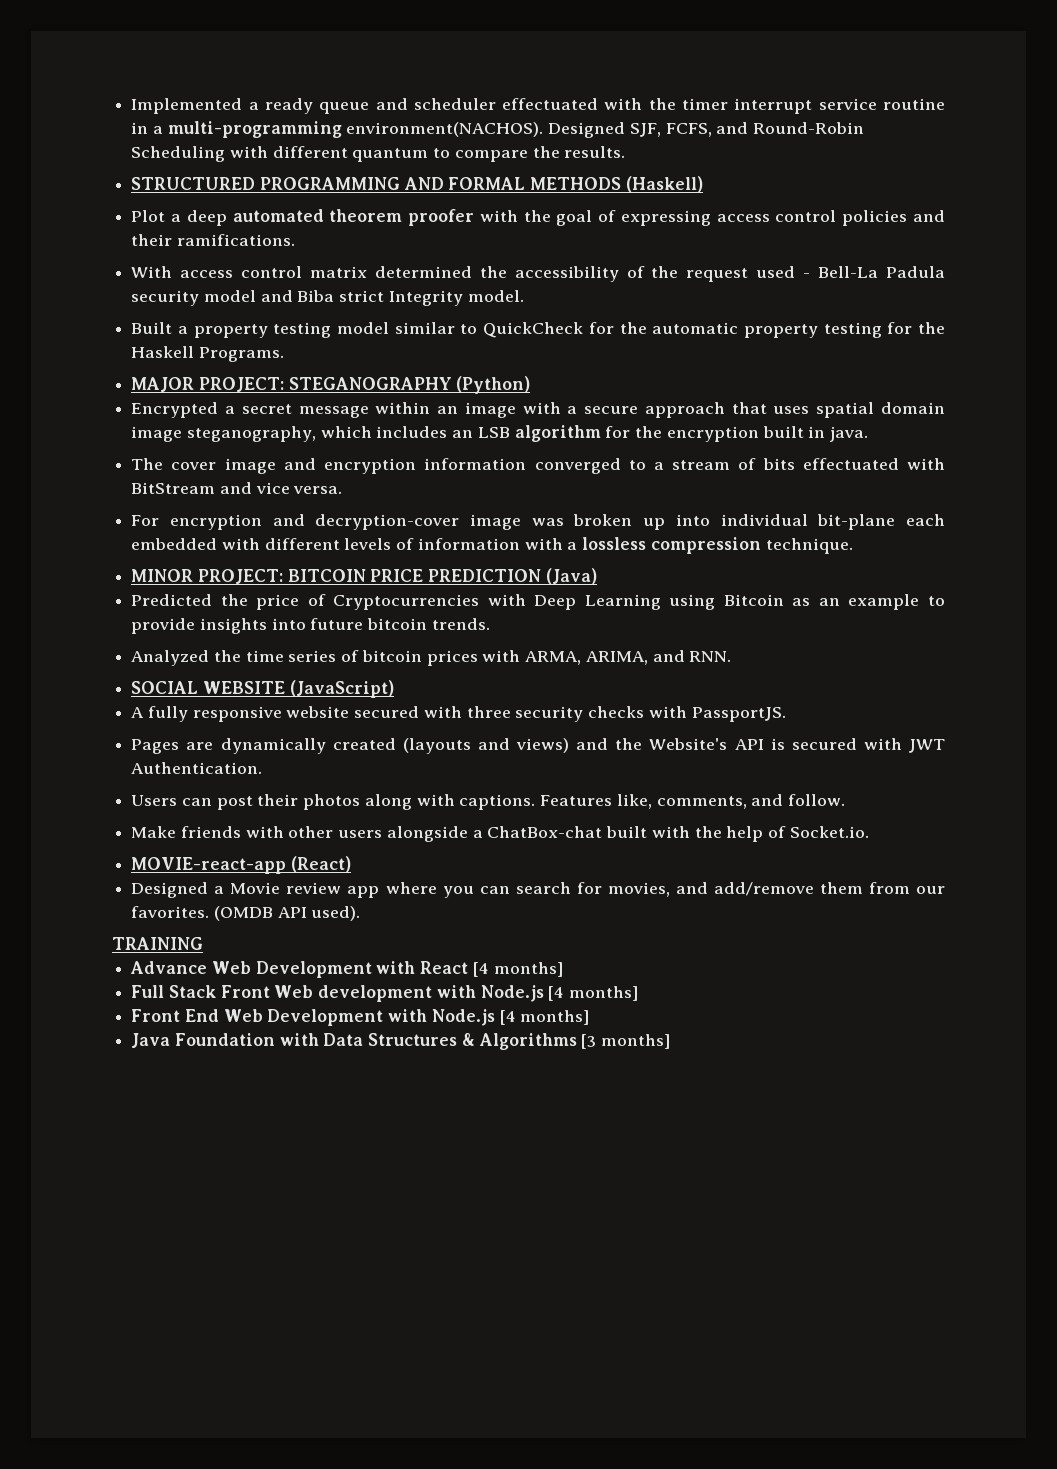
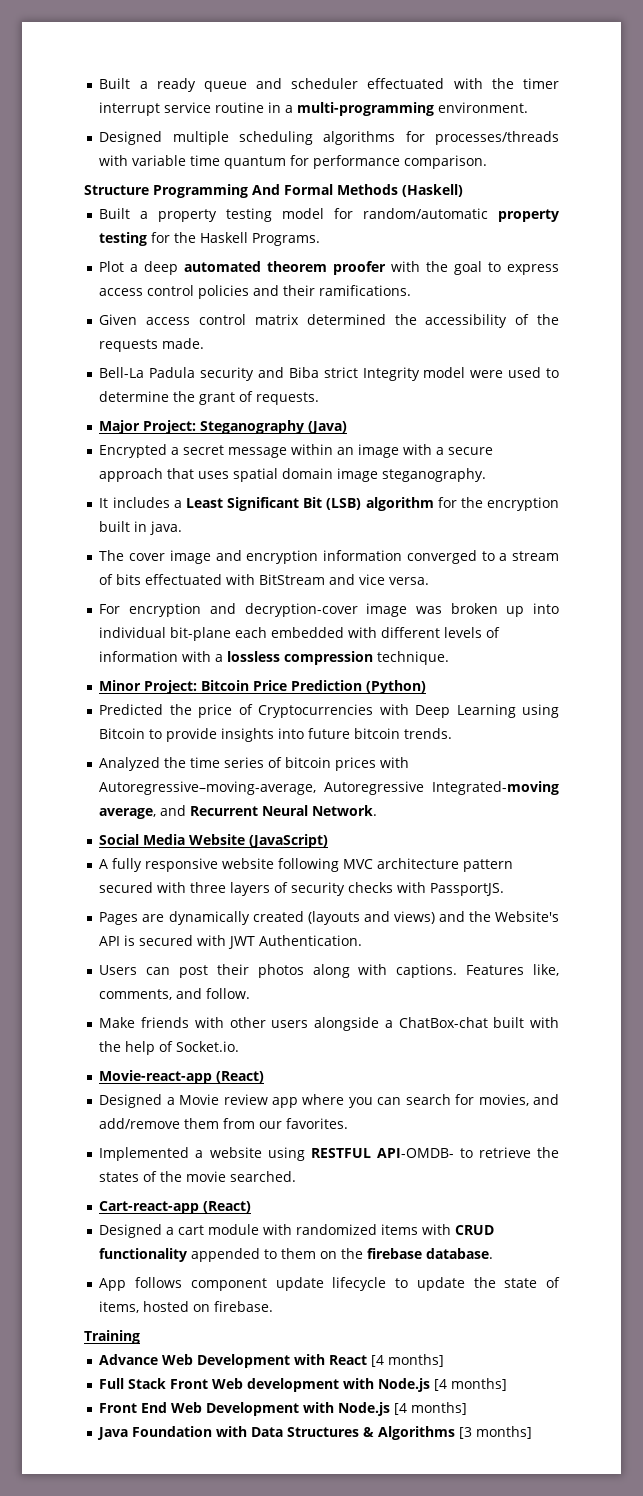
- Implemented a ready queue and scheduler effectuated with the timer interrupt service routine in a multi-programming environment(NACHOS). Designed SJF, FCFS, and Round-Robin Scheduling with different quantum to compare the results.
- STRUCTURED PROGRAMMING AND FORMAL METHODS (Haskell)
+ Built a ready queue and scheduler effectuated with the timer interrupt service routine in a multi-programming environment.
+ Designed multiple scheduling algorithms for processes/threads with variable time quantum for performance comparison.
+ Structure Programming And Formal Methods (Haskell)
+ Built a property testing model for random/automatic property testing for the Haskell Programs.
- Plot a deep automated theorem proofer with the goal of expressing access control policies and their ramifications.
+ Plot a deep automated theorem proofer with the goal to express access control policies and their ramifications.
- With access control matrix determined the accessibility of the request used - Bell-La Padula security model and Biba strict Integrity model.
- Built a property testing model similar to QuickCheck for the automatic property testing for the Haskell Programs.
- MAJOR PROJECT: STEGANOGRAPHY (Python)
+ Given access control matrix determined the accessibility of the requests made.
+ Bell-La Padula security and Biba strict Integrity model were used to determine the grant of requests.
+ Major Project: Steganography (Java)
- Encrypted a secret message within an image with a secure approach that uses spatial domain image steganography, which includes an LSB algorithm for the encryption built in java.
+ Encrypted a secret message within an image with a secure approach that uses spatial domain image steganography.
+ It includes a Least Significant Bit (LSB) algorithm for the encryption built in java.
- MINOR PROJECT: BITCOIN PRICE PREDICTION (Java)
+ Minor Project: Bitcoin Price Prediction (Python)
- Predicted the price of Cryptocurrencies with Deep Learning using Bitcoin as an example to provide insights into future bitcoin trends.
+ Predicted the price of Cryptocurrencies with Deep Learning using Bitcoin to provide insights into future bitcoin trends.
- Analyzed the time series of bitcoin prices with ARMA, ARIMA, and RNN.
- SOCIAL WEBSITE (JavaScript)
+ Analyzed the time series of bitcoin prices with Autoregressive–moving-average, Autoregressive Integrated-moving average, and Recurrent Neural Network.
+ Social Media Website (JavaScript)
- A fully responsive website secured with three security checks with PassportJS.
+ A fully responsive website following MVC architecture pattern secured with three layers of security checks with PassportJS.
- MOVIE-react-app (React)
+ Movie-react-app (React)
- Designed a Movie review app where you can search for movies, and add/remove them from our favorites. (OMDB API used).
- TRAINING
+ Designed a Movie review app where you can search for movies, and add/remove them from our favorites.
+ Implemented a website using RESTFUL API-OMDB- to retrieve the states of the movie searched.
+ Cart-react-app (React)
+ Designed a cart module with randomized items with CRUD functionality appended to them on the firebase database.
+ App follows component update lifecycle to update the state of items, hosted on firebase.
+ Training

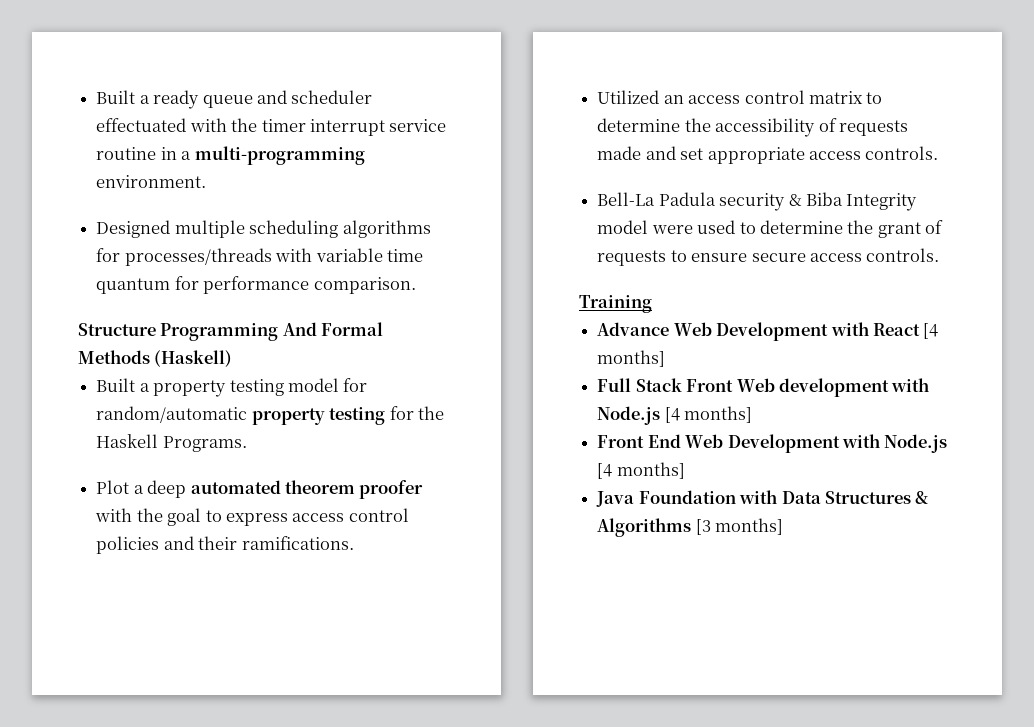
- Given access control matrix determined the accessibility of the requests made.
+ Utilized an access control matrix to determine the accessibility of requests made and set appropriate access controls.
- Bell-La Padula security and Biba strict Integrity model were used to determine the grant of requests.
- Major Project: Steganography (Java)
- Encrypted a secret message within an image with a secure approach that uses spatial domain image steganography.
- It includes a Least Significant Bit (LSB) algorithm for the encryption built in java.
- The cover image and encryption information converged to a stream of bits effectuated with BitStream and vice versa.
- For encryption and decryption-cover image was broken up into individual bit-plane each embedded with different levels of information with a lossless compression technique.
- Minor Project: Bitcoin Price Prediction (Python)
- Predicted the price of Cryptocurrencies with Deep Learning using Bitcoin to provide insights into future bitcoin trends.
- Analyzed the time series of bitcoin prices with Autoregressive–moving-average, Autoregressive Integrated-moving average, and Recurrent Neural Network.
- Social Media Website (JavaScript)
- A fully responsive website following MVC architecture pattern secured with three layers of security checks with PassportJS.
- Pages are dynamically created (layouts and views) and the Website's API is secured with JWT Authentication.
- Users can post their photos along with captions. Features like, comments, and follow.
- Make friends with other users alongside a ChatBox-chat built with the help of Socket.io.
- Movie-react-app (React)
- Designed a Movie review app where you can search for movies, and add/remove them from our favorites.
- Implemented a website using RESTFUL API-OMDB- to retrieve the states of the movie searched.
- Cart-react-app (React)
- Designed a cart module with randomized items with CRUD functionality appended to them on the firebase database.
- App follows component update lifecycle to update the state of items, hosted on firebase.
+ Bell-La Padula security & Biba Integrity model were used to determine the grant of requests to ensure secure access controls.

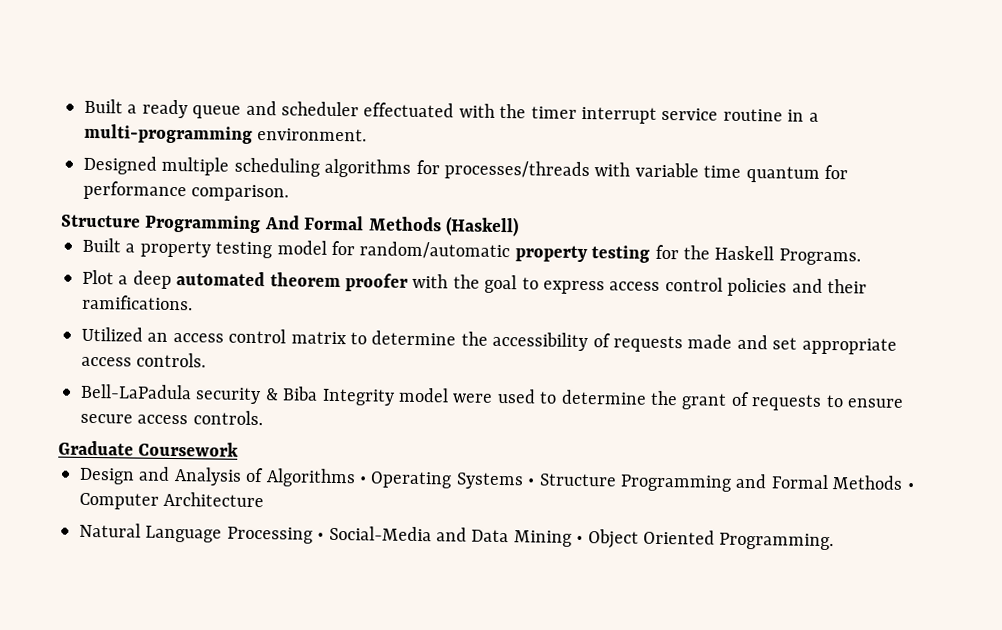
- Bell-La Padula security & Biba Integrity model were used to determine the grant of requests to ensure secure access controls.
+ Bell-LaPadula security & Biba Integrity model were used to determine the grant of requests to ensure secure access controls.
- Training
- Advance Web Development with React [4 months]
- Full Stack Front Web development with Node.js [4 months]
- Front End Web Development with Node.js [4 months]
- Java Foundation with Data Structures & Algorithms [3 months]
+ Graduate Coursework
+ Design and Analysis of Algorithms • Operating Systems • Structure Programming and Formal Methods • Computer Architecture
+ Natural Language Processing • Social-Media and Data Mining • Object Oriented Programming.

